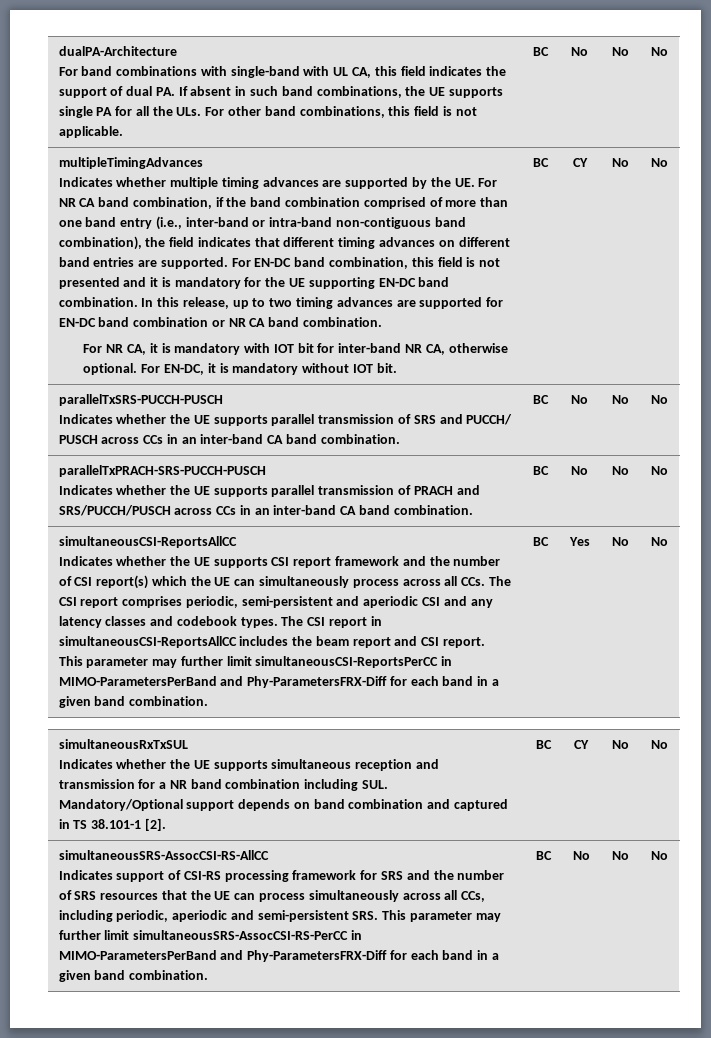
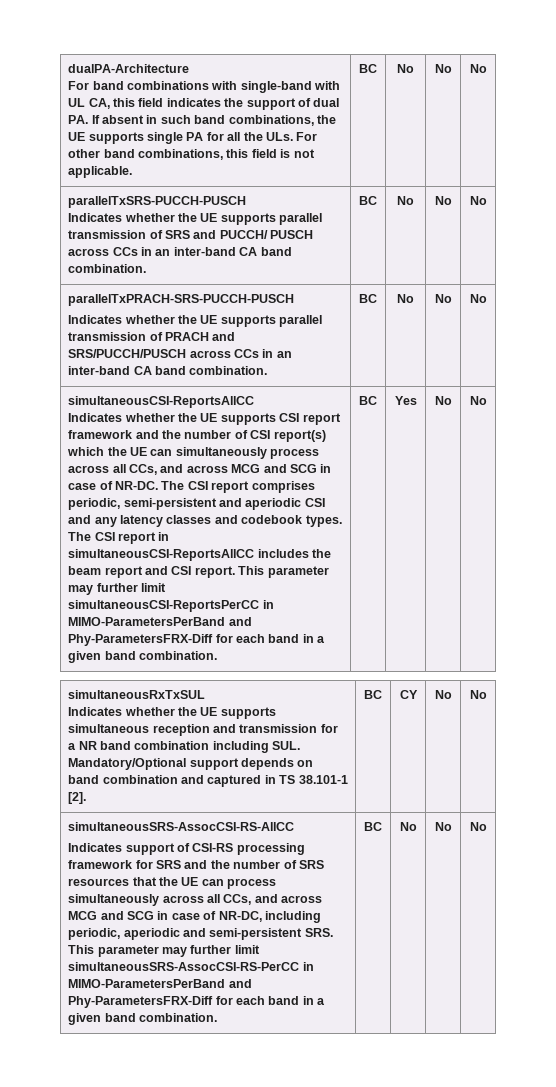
- multipleTimingAdvances
- Indicates whether multiple timing advances are supported by the UE. For NR CA band combination, if the band combination comprised of more than one band entry (i.e., inter-band or intra-band non-contiguous band combination), the field indicates that different timing advances on different band entries are supported. For EN-DC band combination, this field is not presented and it is mandatory for the UE supporting EN-DC band combination. In this release, up to two timing advances are supported for EN-DC band combination or NR CA band combination.
- For NR CA, it is mandatory with IOT bit for inter-band NR CA, otherwise optional. For EN-DC, it is mandatory without IOT bit. | BC | CY | No | No
- Indicates whether the UE supports CSI report framework and the number of CSI report(s) which the UE can simultaneously process across all CCs. The CSI report comprises periodic, semi-persistent and aperiodic CSI and any latency classes and codebook types.
+ Indicates whether the UE supports CSI report framework and the number of CSI report(s) which the UE can simultaneously process across all CCs, and across MCG and SCG in case of NR-DC. The CSI report comprises periodic, semi-persistent and aperiodic CSI and any latency classes and codebook types.
- Indicates support of CSI-RS processing framework for SRS and the number of SRS resources that the UE can process simultaneously across all CCs, including periodic, aperiodic and semi-persistent SRS. This parameter may further limit simultaneousSRS-AssocCSI-RS-PerCC in MIMO-ParametersPerBand and Phy-ParametersFRX-Diff for each band in a given band combination.
+ Indicates support of CSI-RS processing framework for SRS and the number of SRS resources that the UE can process simultaneously across all CCs, and across MCG and SCG in case of NR-DC, including periodic, aperiodic and semi-persistent SRS. This parameter may further limit simultaneousSRS-AssocCSI-RS-PerCC in MIMO-ParametersPerBand and Phy-ParametersFRX-Diff for each band in a given band combination.

